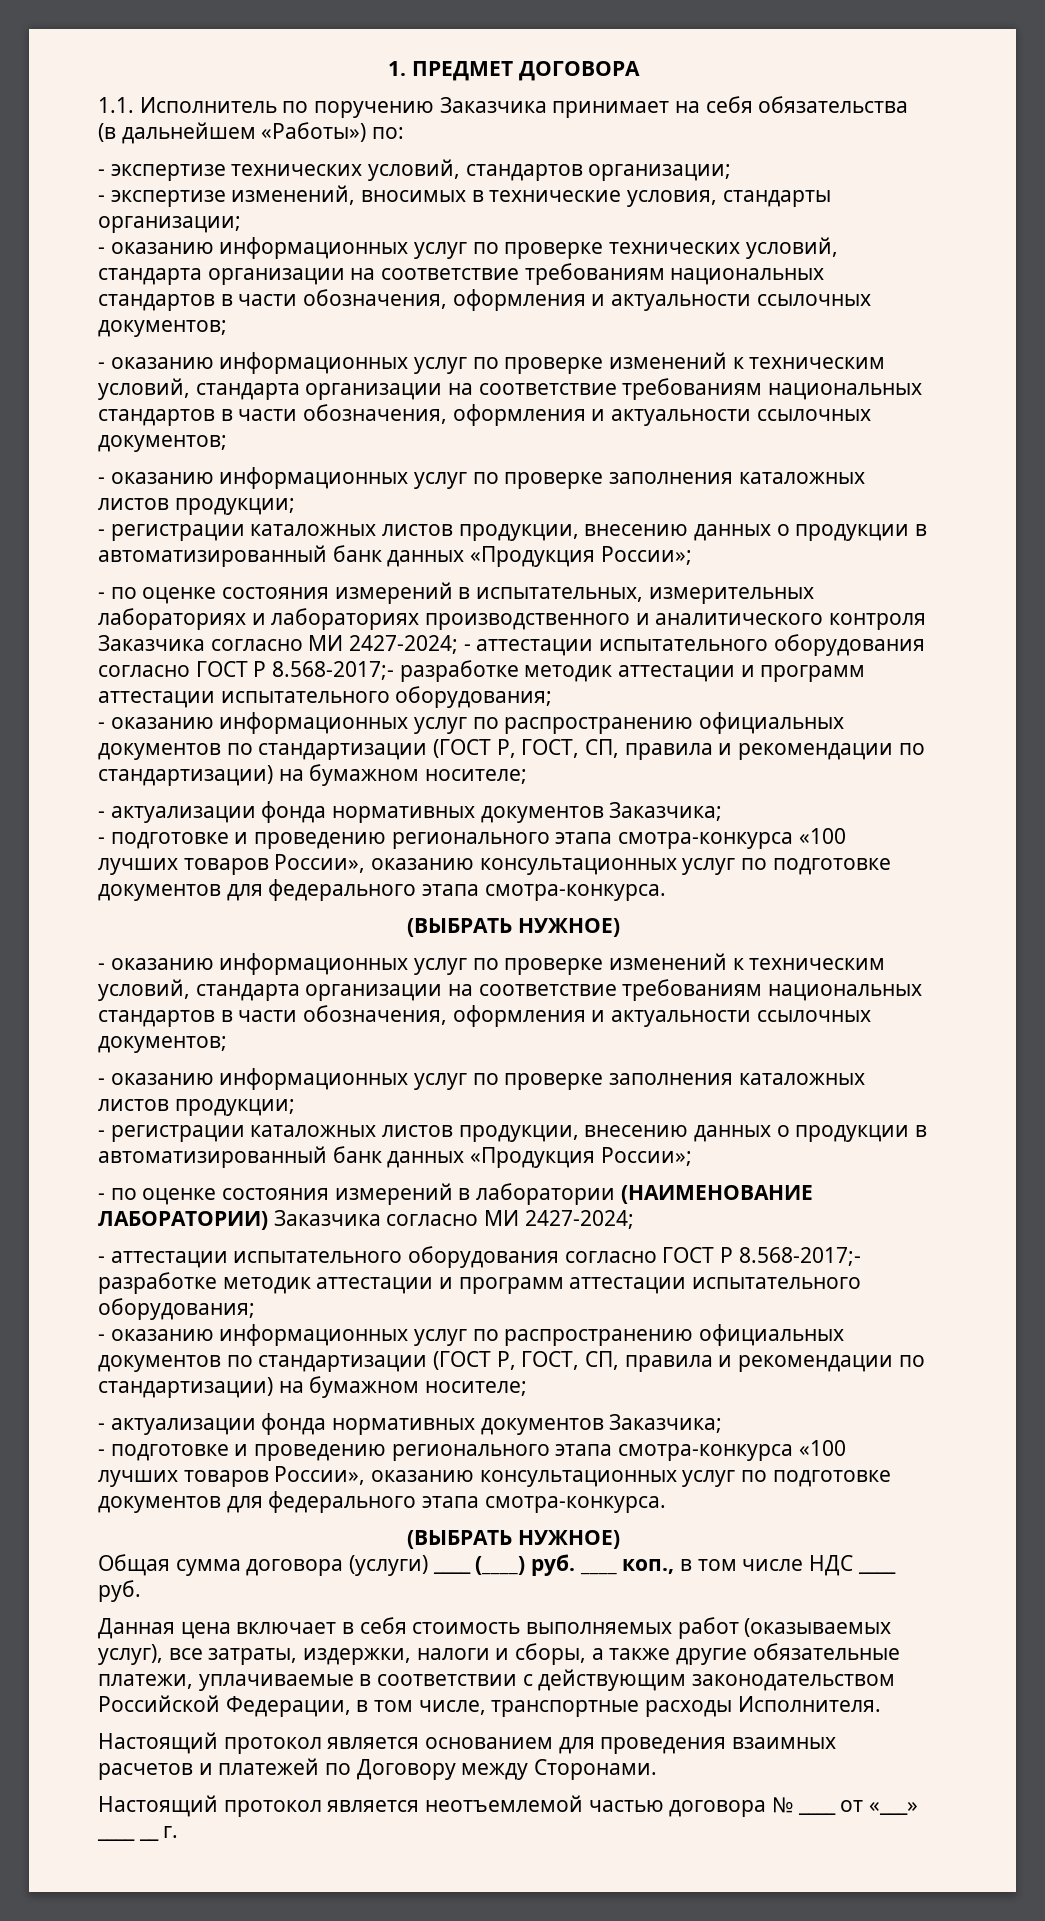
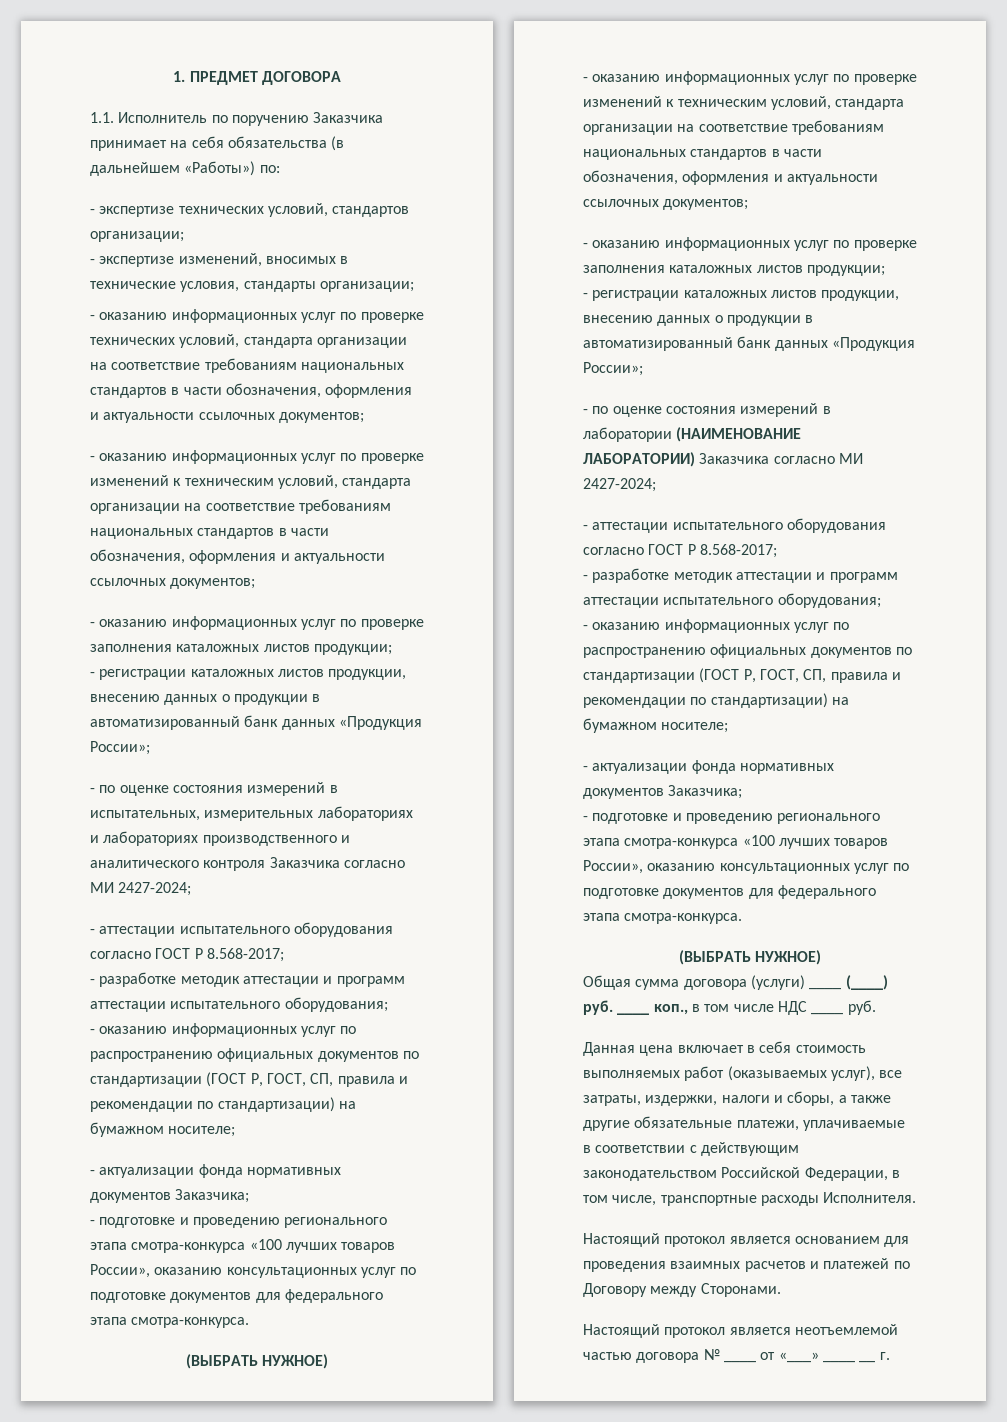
- - по оценке состояния измерений в испытательных, измерительных лабораториях и лабораториях производственного и аналитического контроля Заказчика согласно МИ 2427-2024; - аттестации испытательного оборудования согласно ГОСТ Р 8.568-2017;- разработке методик аттестации и программ аттестации испытательного оборудования;
+ - по оценке состояния измерений в испытательных, измерительных лабораториях и лабораториях производственного и аналитического контроля Заказчика согласно МИ 2427-2024;
+ - аттестации испытательного оборудования согласно ГОСТ Р 8.568-2017;
+ - разработке методик аттестации и программ аттестации испытательного оборудования;
  - по оценке состояния измерений в лаборатории (НАИМЕНОВАНИЕ ЛАБОРАТОРИИ) Заказчика согласно МИ 2427-2024;
- - аттестации испытательного оборудования согласно ГОСТ Р 8.568-2017;- разработке методик аттестации и программ аттестации испытательного оборудования;
+ - аттестации испытательного оборудования согласно ГОСТ Р 8.568-2017;
+ - разработке методик аттестации и программ аттестации испытательного оборудования;

